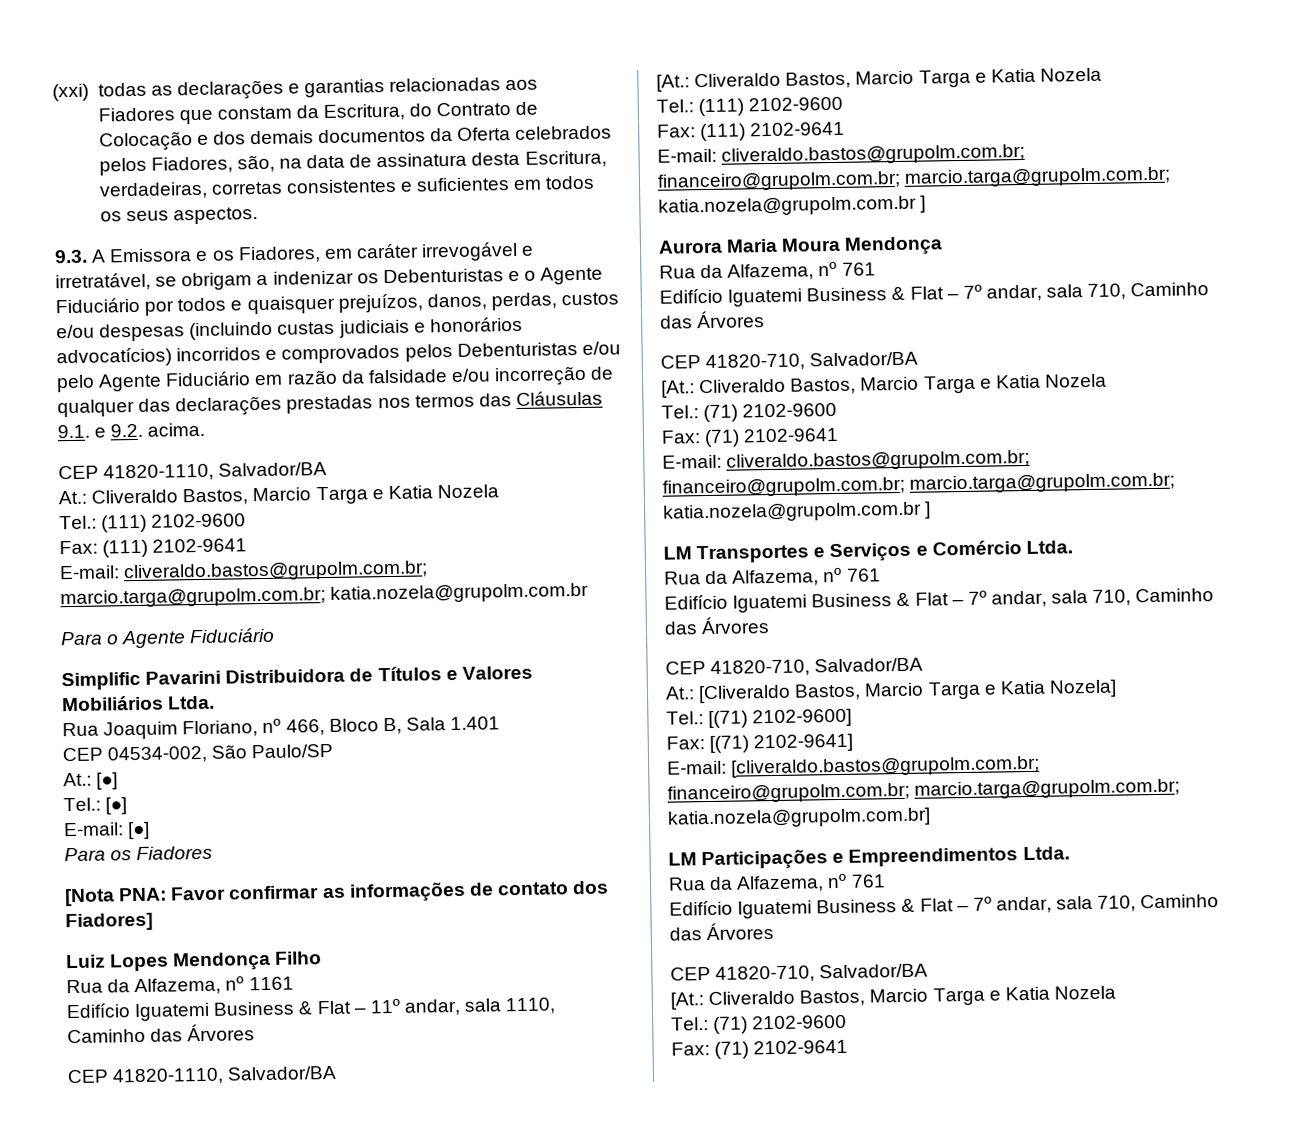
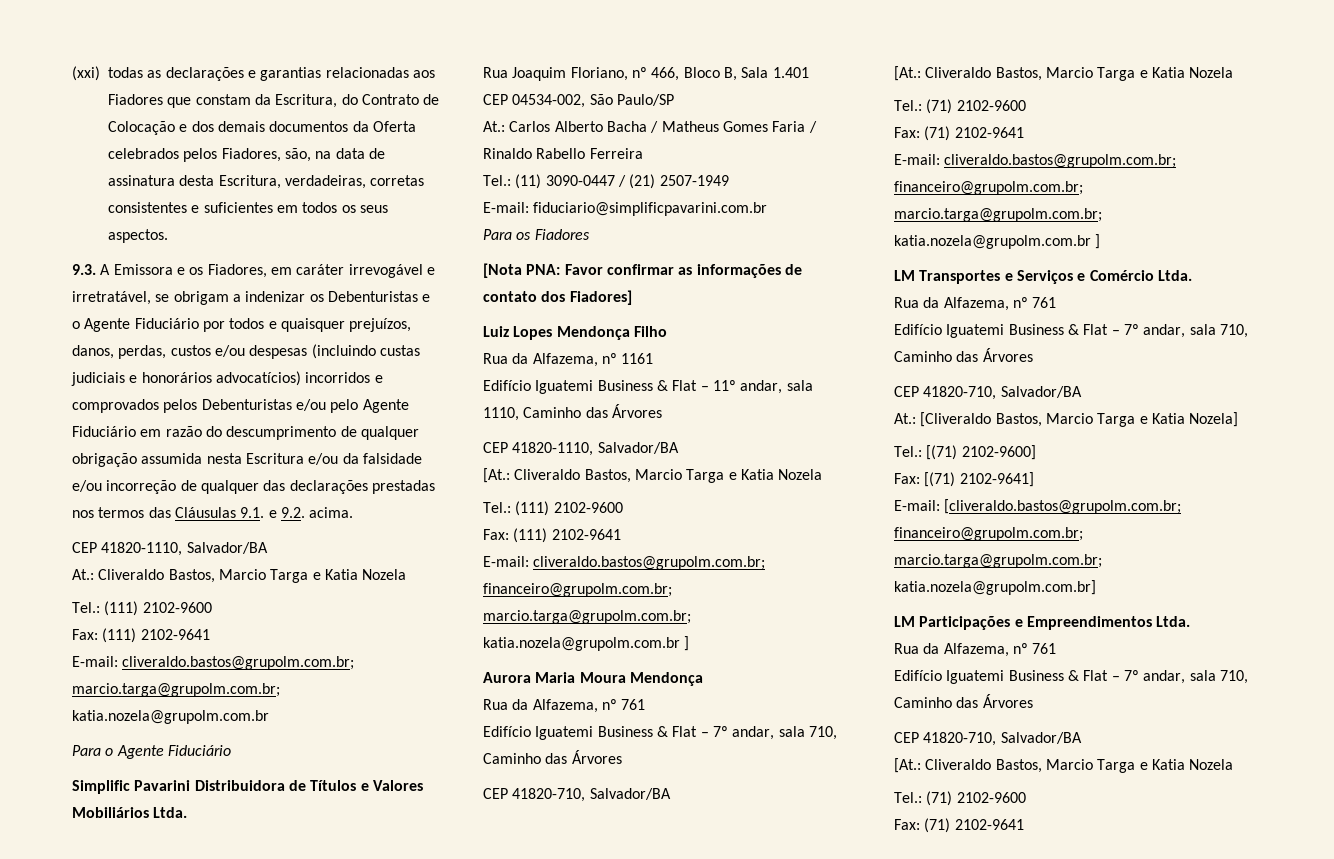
- 9.3. A Emissora e os Fiadores, em caráter irrevogável e irretratável, se obrigam a indenizar os Debenturistas e o Agente Fiduciário por todos e quaisquer prejuízos, danos, perdas, custos e/ou despesas (incluindo custas judiciais e honorários advocatícios) incorridos e comprovados pelos Debenturistas e/ou pelo Agente Fiduciário em razão da falsidade e/ou incorreção de qualquer das declarações prestadas nos termos das Cláusulas 9.1. e 9.2. acima.
+ 9.3. A Emissora e os Fiadores, em caráter irrevogável e irretratável, se obrigam a indenizar os Debenturistas e o Agente Fiduciário por todos e quaisquer prejuízos, danos, perdas, custos e/ou despesas (incluindo custas judiciais e honorários advocatícios) incorridos e comprovados pelos Debenturistas e/ou pelo Agente Fiduciário em razão do descumprimento de qualquer obrigação assumida nesta Escritura e/ou da falsidade e/ou incorreção de qualquer das declarações prestadas nos termos das Cláusulas 9.1. e 9.2. acima.
- At.: [●]
- Tel.: [●]
- E-mail: [●]
+ At.: Carlos Alberto Bacha / Matheus Gomes Faria / Rinaldo Rabello Ferreira
+ Tel.: (11) 3090-0447 / (21) 2507-1949
+ E-mail: fiduciario@simplificpavarini.com.br

